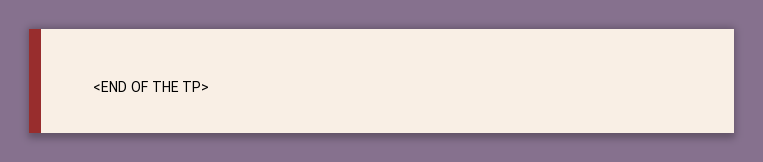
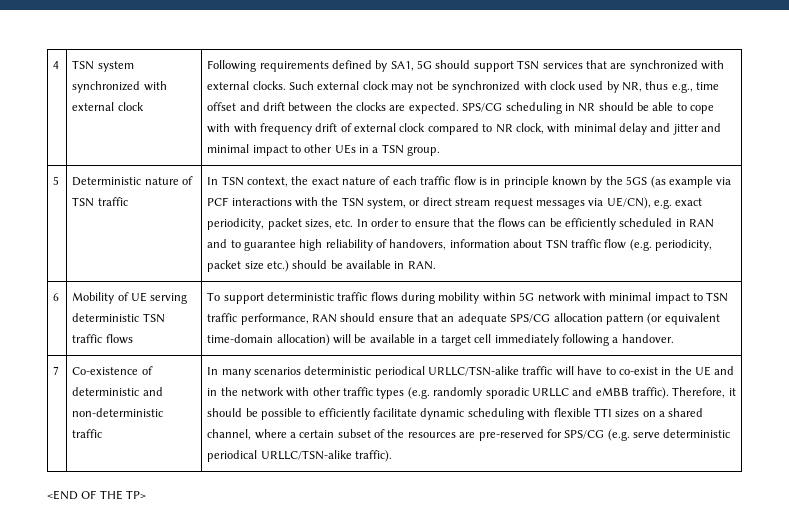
+ 4 | TSN system synchronized with external clock | Following requirements defined by SA1, 5G should support TSN services that are synchronized with external clocks. Such external clock may not be synchronized with clock used by NR, thus e.g., time offset and drift between the clocks are expected. SPS/CG scheduling in NR should be able to cope with with frequency drift of external clock compared to NR clock, with minimal delay and jitter and minimal impact to other UEs in a TSN group.
+ 5 | Deterministic nature of TSN traffic | In TSN context, the exact nature of each traffic flow is in principle known by the 5GS (as example via PCF interactions with the TSN system, or direct stream request messages via UE/CN), e.g. exact periodicity, packet sizes, etc. In order to ensure that the flows can be efficiently scheduled in RAN and to guarantee high reliability of handovers, information about TSN traffic flow (e.g. periodicity, packet size etc.) should be available in RAN.
+ 6 | Mobility of UE serving deterministic TSN traffic flows | To support deterministic traffic flows during mobility within 5G network with minimal impact to TSN traffic performance, RAN should ensure that an adequate SPS/CG allocation pattern (or equivalent time-domain allocation) will be available in a target cell immediately following a handover.
+ 7 | Co-existence of deterministic and non-deterministic traffic | In many scenarios deterministic periodical URLLC/TSN-alike traffic will have to co-exist in the UE and in the network with other traffic types (e.g. randomly sporadic URLLC and eMBB traffic). Therefore, it should be possible to efficiently facilitate dynamic scheduling with flexible TTI sizes on a shared channel, where a certain subset of the resources are pre-reserved for SPS/CG (e.g. serve deterministic periodical URLLC/TSN-alike traffic).

